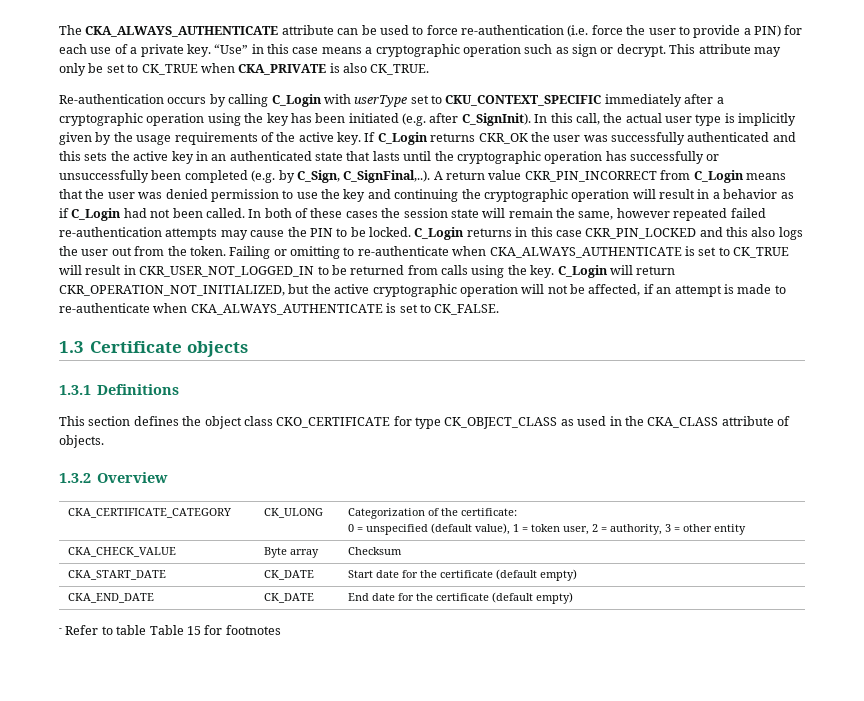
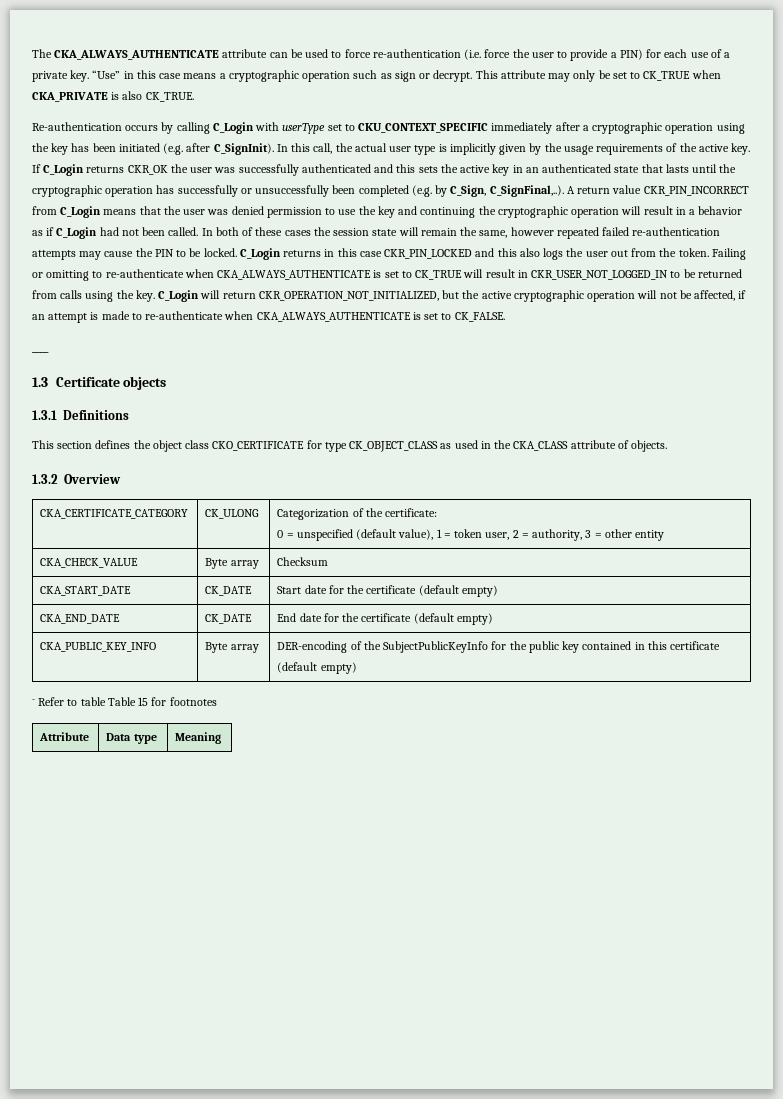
+ ____
+ CKA_PUBLIC_KEY_INFO | Byte array | DER-encoding of the SubjectPublicKeyInfo for the public key contained in this certificate (default empty)
+ Attribute | Data type | Meaning

